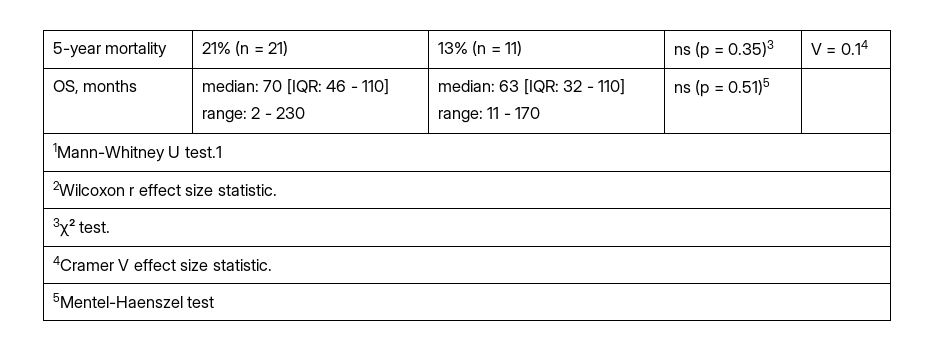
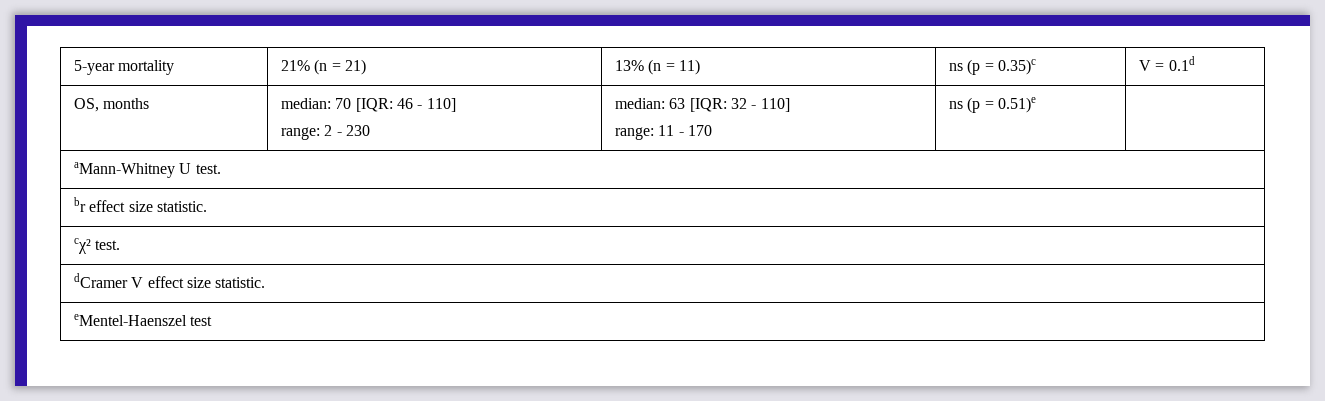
- 5-year mortality | 21% (n = 21) | 13% (n = 11) | ns (p = 0.35)3 | V = 0.14
+ 5-year mortality | 21% (n = 21) | 13% (n = 11) | ns (p = 0.35)c | V = 0.1d
  OS, months | median: 70 [IQR: 46 - 110]
  range: 2 - 230 | median: 63 [IQR: 32 - 110]
- range: 11 - 170 | ns (p = 0.51)5 |
- 1Mann-Whitney U test.1
- 2Wilcoxon r effect size statistic.
- 3χ² test.
- 4Cramer V effect size statistic.
+ range: 11 - 170 | ns (p = 0.51)e |
+ aMann-Whitney U test.
+ br effect size statistic.
+ cχ² test.
+ dCramer V effect size statistic.
- 5Mentel-Haenszel test
+ eMentel-Haenszel test

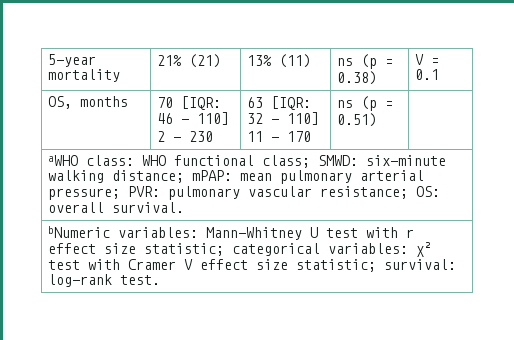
- 5-year mortality | 21% (n = 21) | 13% (n = 11) | ns (p = 0.35)c | V = 0.1d
+ 5-year mortality | 21% (21) | 13% (11) | ns (p = 0.38) | V = 0.1
- OS, months | median: 70 [IQR: 46 - 110]
- range: 2 - 230 | median: 63 [IQR: 32 - 110]
- range: 11 - 170 | ns (p = 0.51)e |
- aMann-Whitney U test.
- br effect size statistic.
- cχ² test.
- dCramer V effect size statistic.
- eMentel-Haenszel test
+ OS, months | 70 [IQR: 46 - 110]
+ 2 - 230 | 63 [IQR: 32 - 110]
+ 11 - 170 | ns (p = 0.51) |
+ aWHO class: WHO functional class; SMWD: six-minute walking distance; mPAP: mean pulmonary arterial pressure; PVR: pulmonary vascular resistance; OS: overall survival.
+ bNumeric variables: Mann-Whitney U test with r effect size statistic; categorical variables: χ² test with Cramer V effect size statistic; survival: log-rank test.

